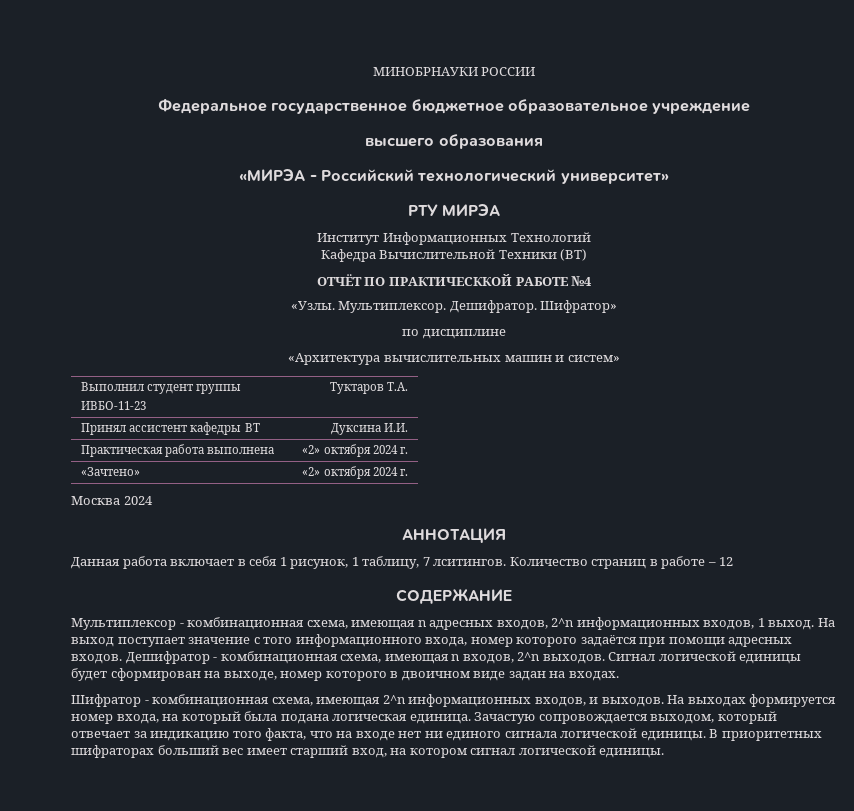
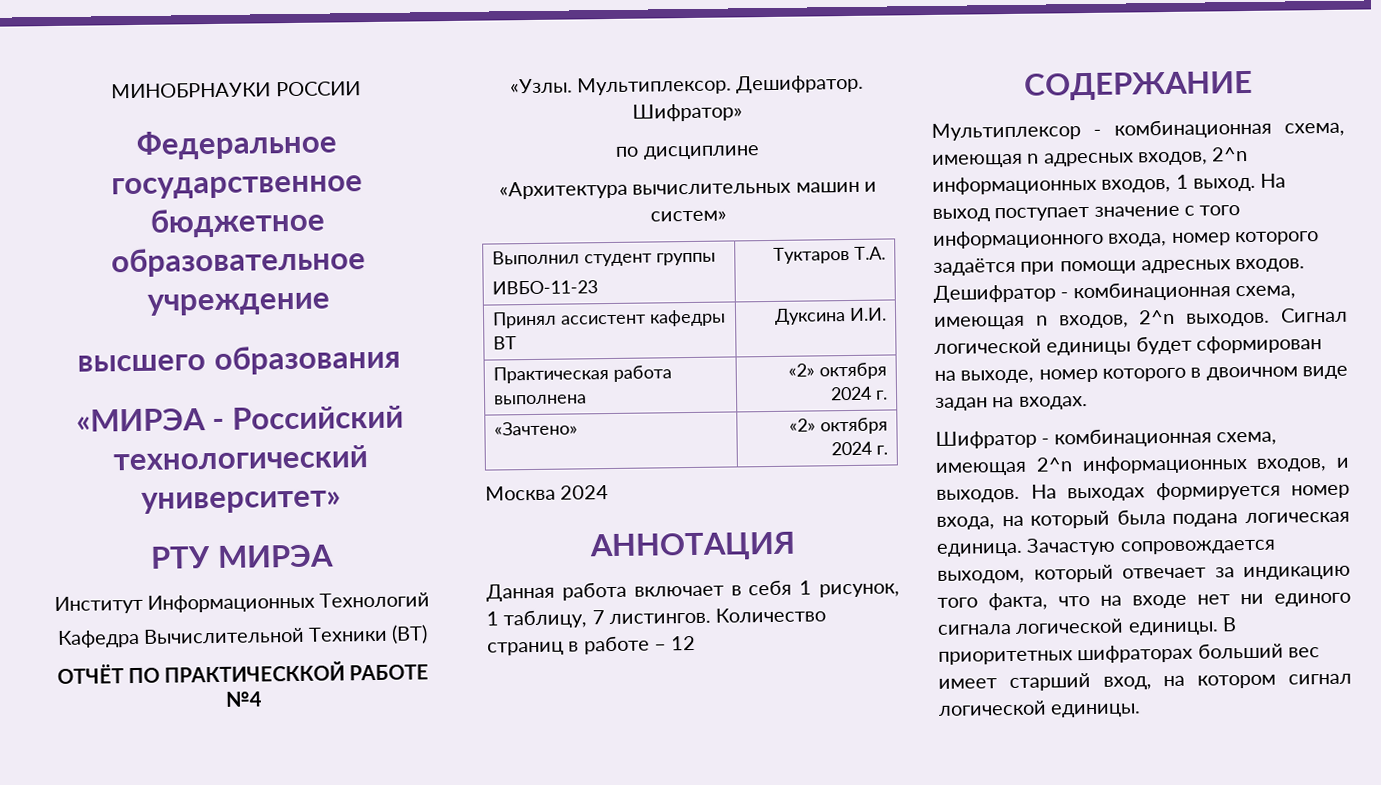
- Данная работа включает в себя 1 рисунок, 1 таблицу, 7 лситингов.
+ Данная работа включает в себя 1 рисунок, 1 таблицу, 7 листингов.

